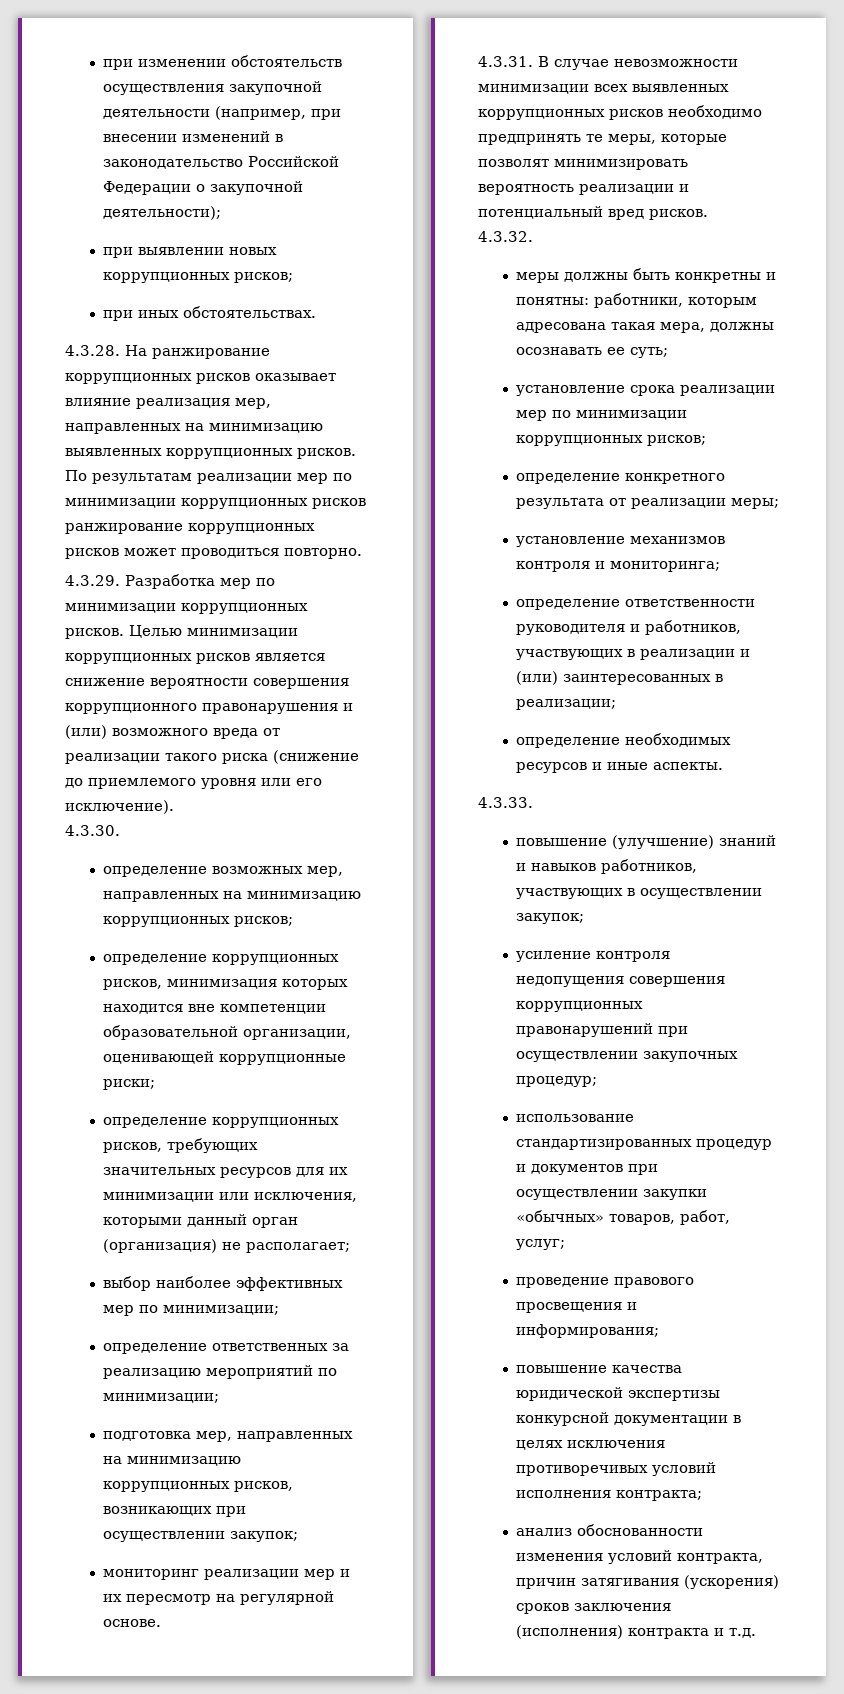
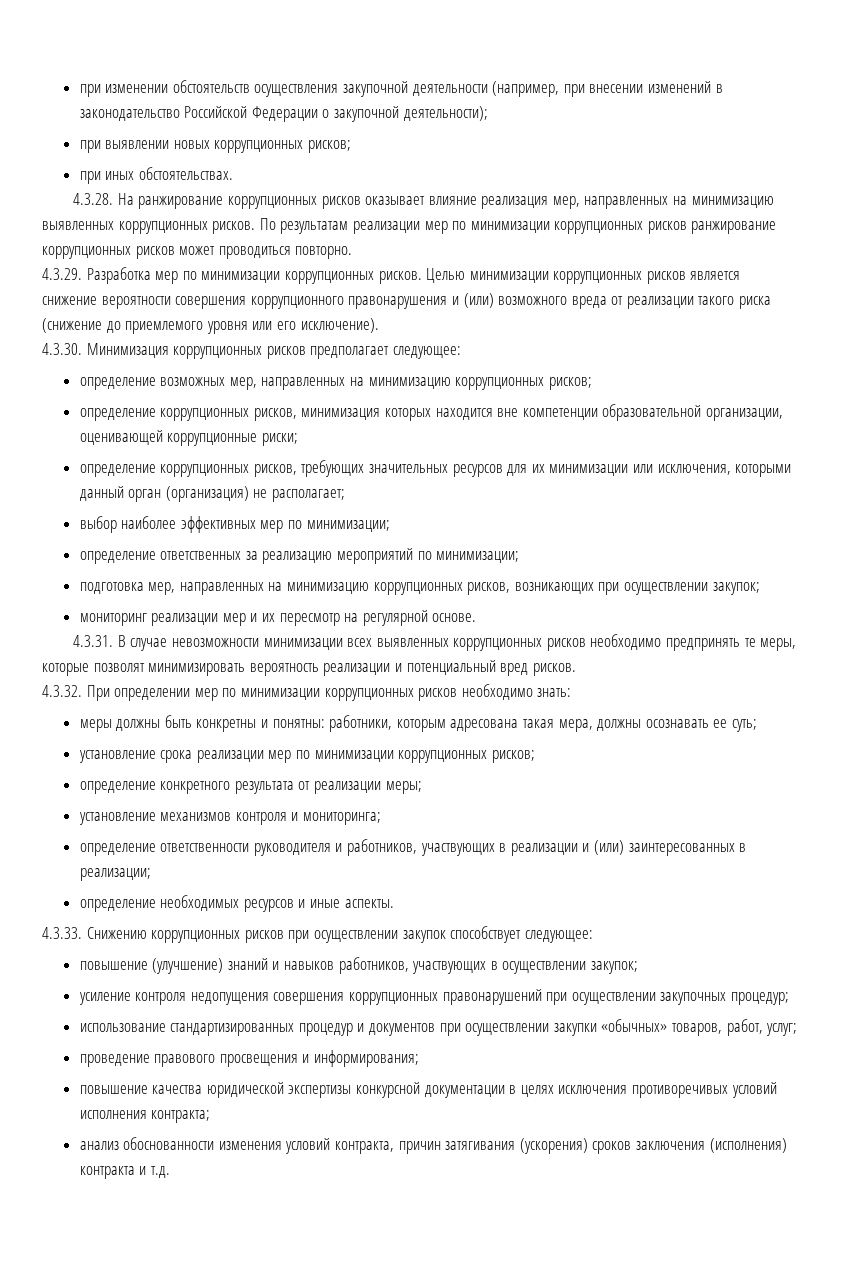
- 4.3.30.
+ 4.3.30. Минимизация коррупционных рисков предполагает следующее:
- 4.3.32.
+ 4.3.32. При определении мер по минимизации коррупционных рисков необходимо знать:
- 4.3.33.
+ 4.3.33. Снижению коррупционных рисков при осуществлении закупок способствует следующее:

